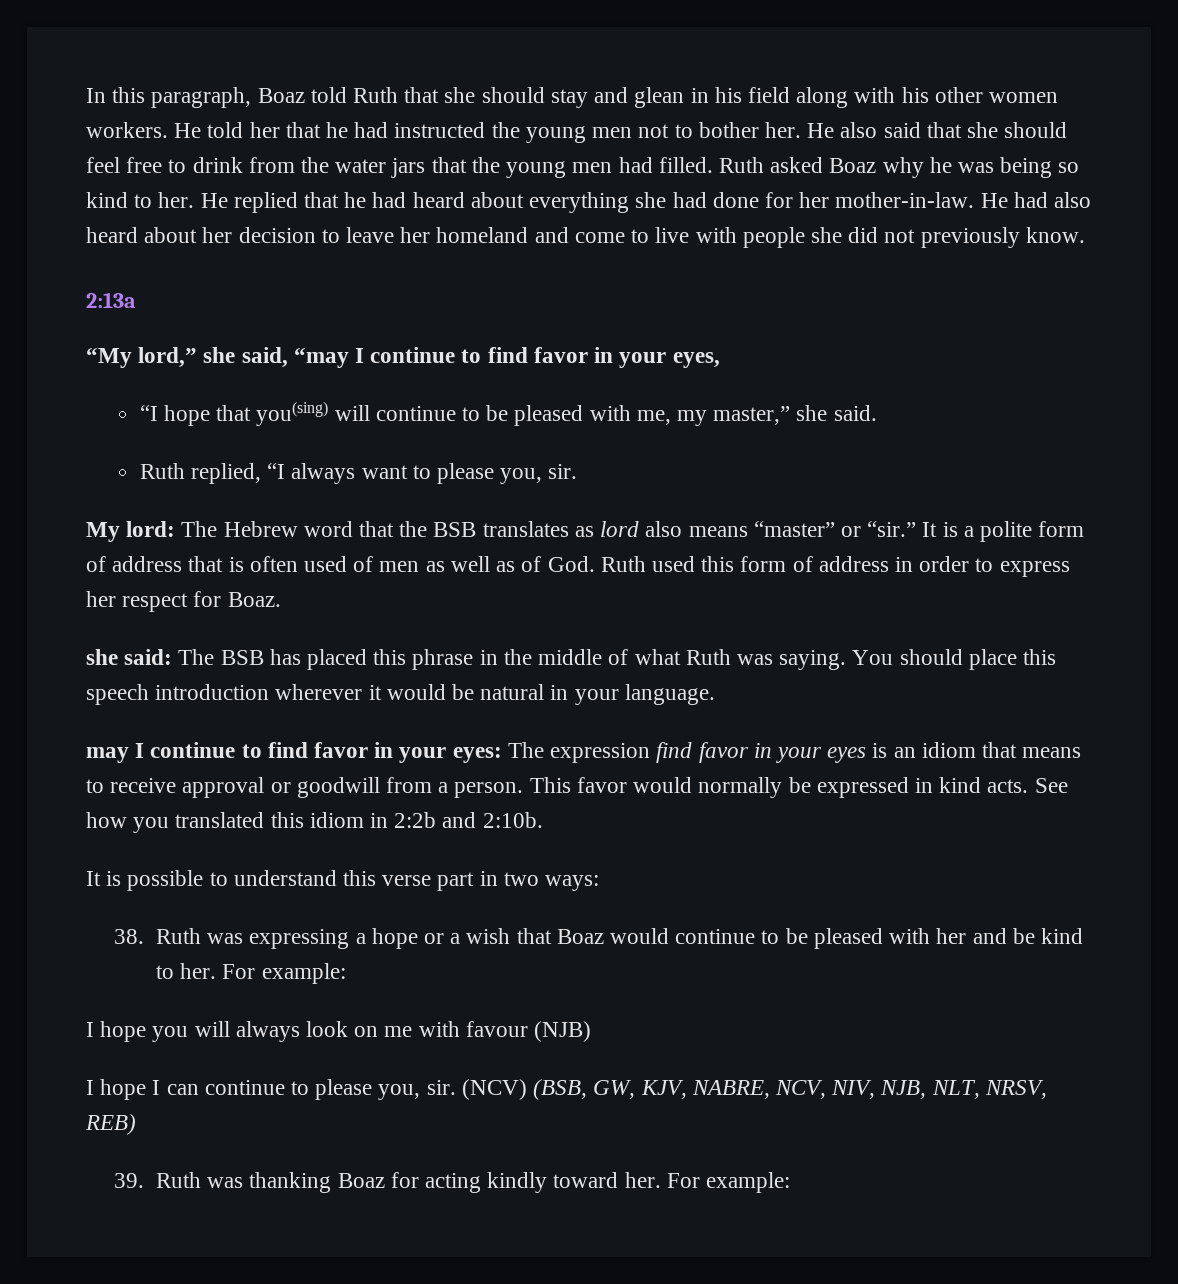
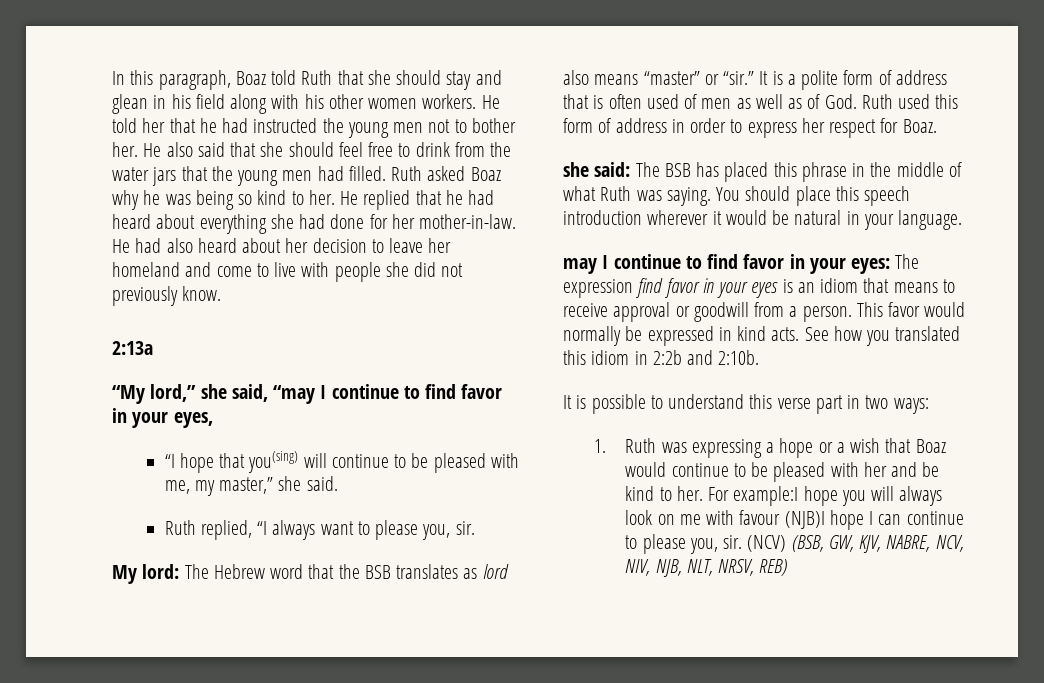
- 38. Ruth was expressing a hope or a wish that Boaz would continue to be pleased with her and be kind to her. For example:
- I hope you will always look on me with favour (NJB)
- I hope I can continue to please you, sir.
+ 1. Ruth was expressing a hope or a wish that Boaz would continue to be pleased with her and be kind to her. For example:I hope you will always look on me with favour (NJB)I hope I can continue to please you, sir.
- 39. Ruth was thanking Boaz for acting kindly toward her. For example:

